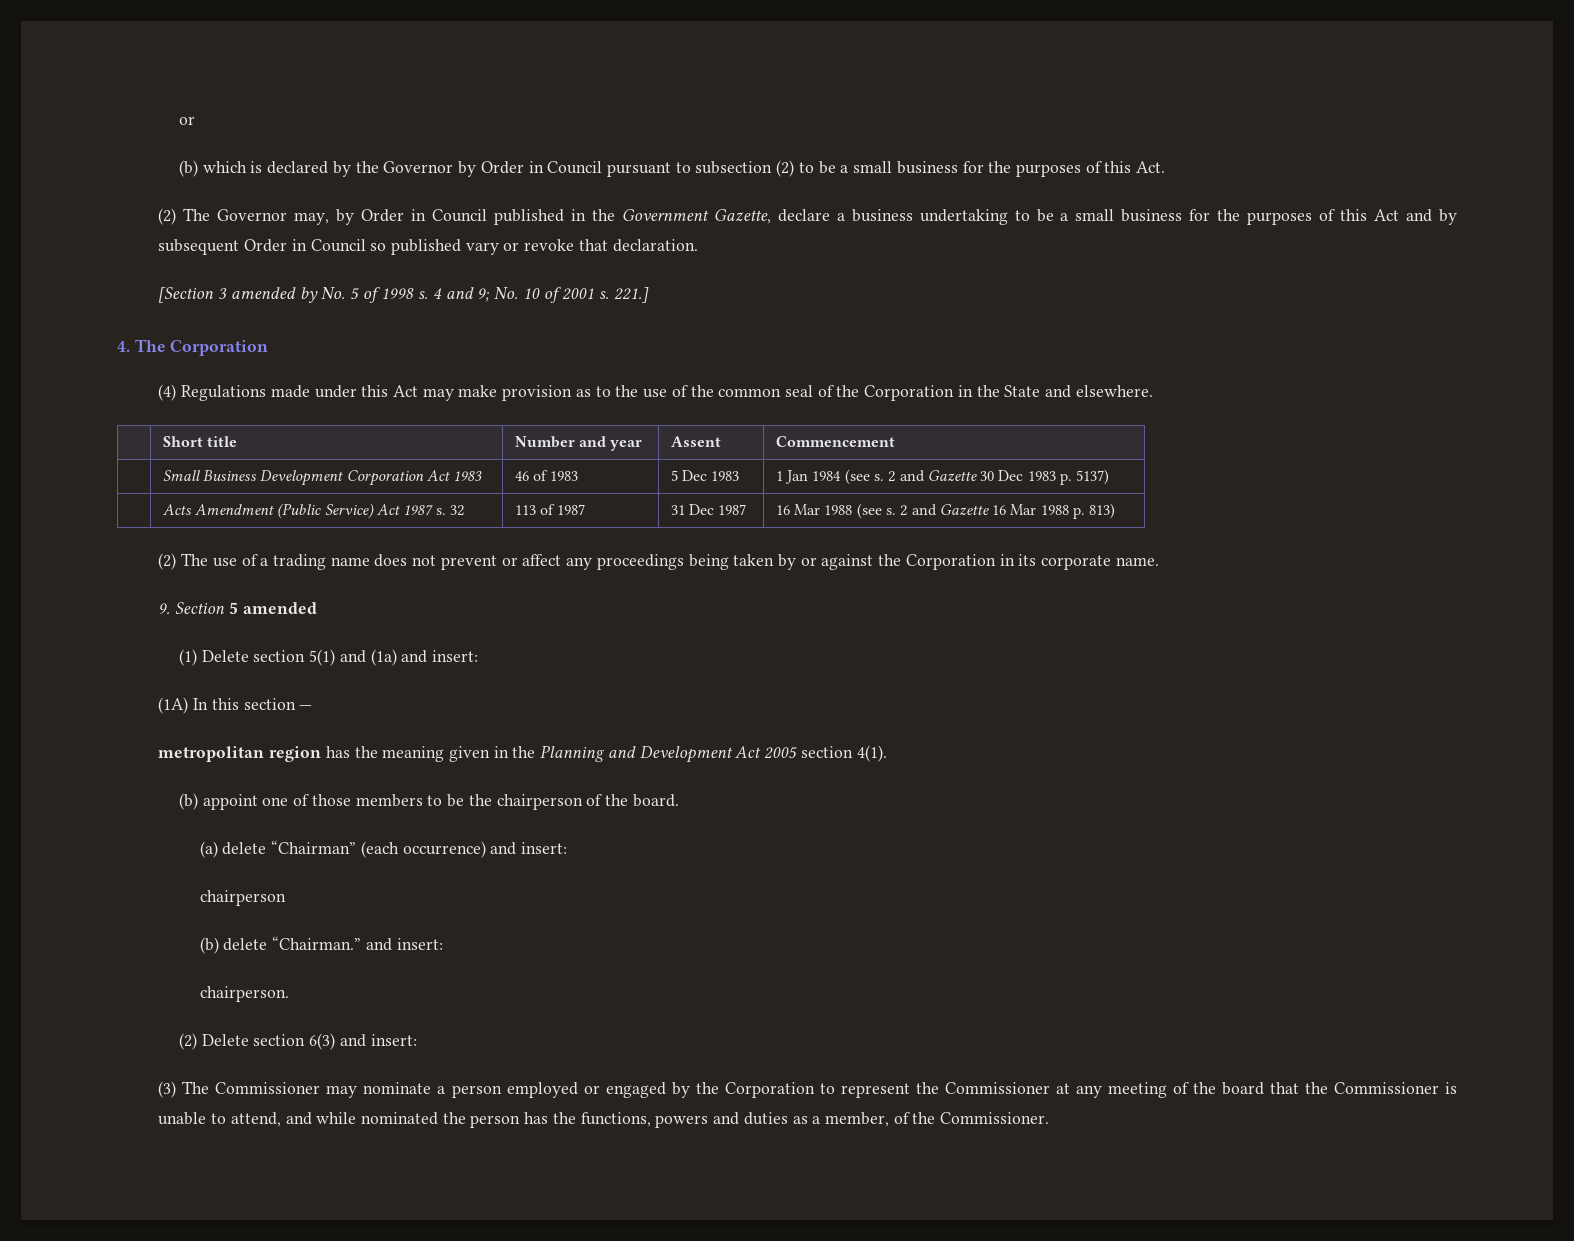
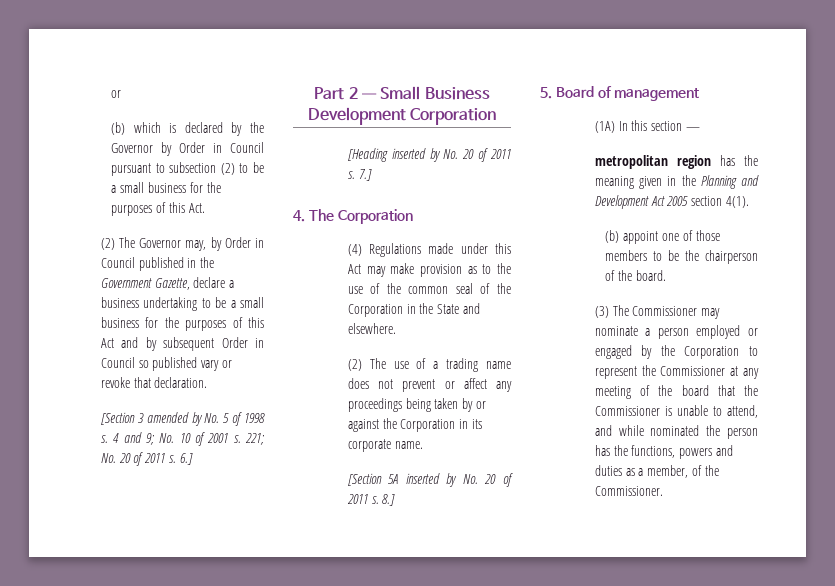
- 221.]
+ 221; No. 20 of 2011 s. 6.]
+ Part 2 — Small Business Development Corporation
+ [Heading inserted by No. 20 of 2011 s. 7.]
- | Short title | Number and year | Assent | Commencement
- | Small Business Development Corporation Act 1983 | 46 of 1983 | 5 Dec 1983 | 1 Jan 1984 (see s. 2 and Gazette 30 Dec 1983 p. 5137)
- | Acts Amendment (Public Service) Act 1987 s. 32 | 113 of 1987 | 31 Dec 1987 | 16 Mar 1988 (see s. 2 and Gazette 16 Mar 1988 p. 813)
- 9. Section 5 amended
- (1) Delete section 5(1) and (1a) and insert:
+ [Section 5A inserted by No. 20 of 2011 s. 8.]
+ 5. Board of management
- (a) delete “Chairman” (each occurrence) and insert:
- chairperson
- (b) delete “Chairman.” and insert:
- chairperson.
- (2) Delete section 6(3) and insert:

